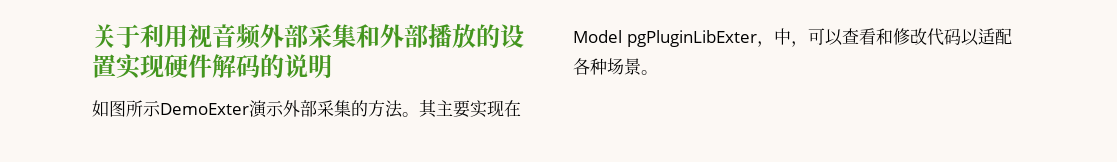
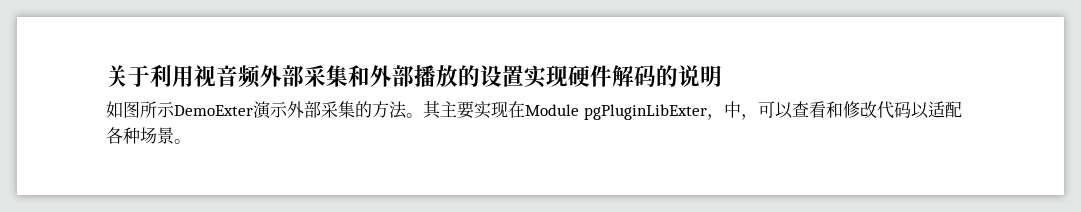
- 其主要实现在Model pgPluginLibExter，中，可以查看和修改代码以适配各种场景。
+ 其主要实现在Module pgPluginLibExter，中，可以查看和修改代码以适配各种场景。

